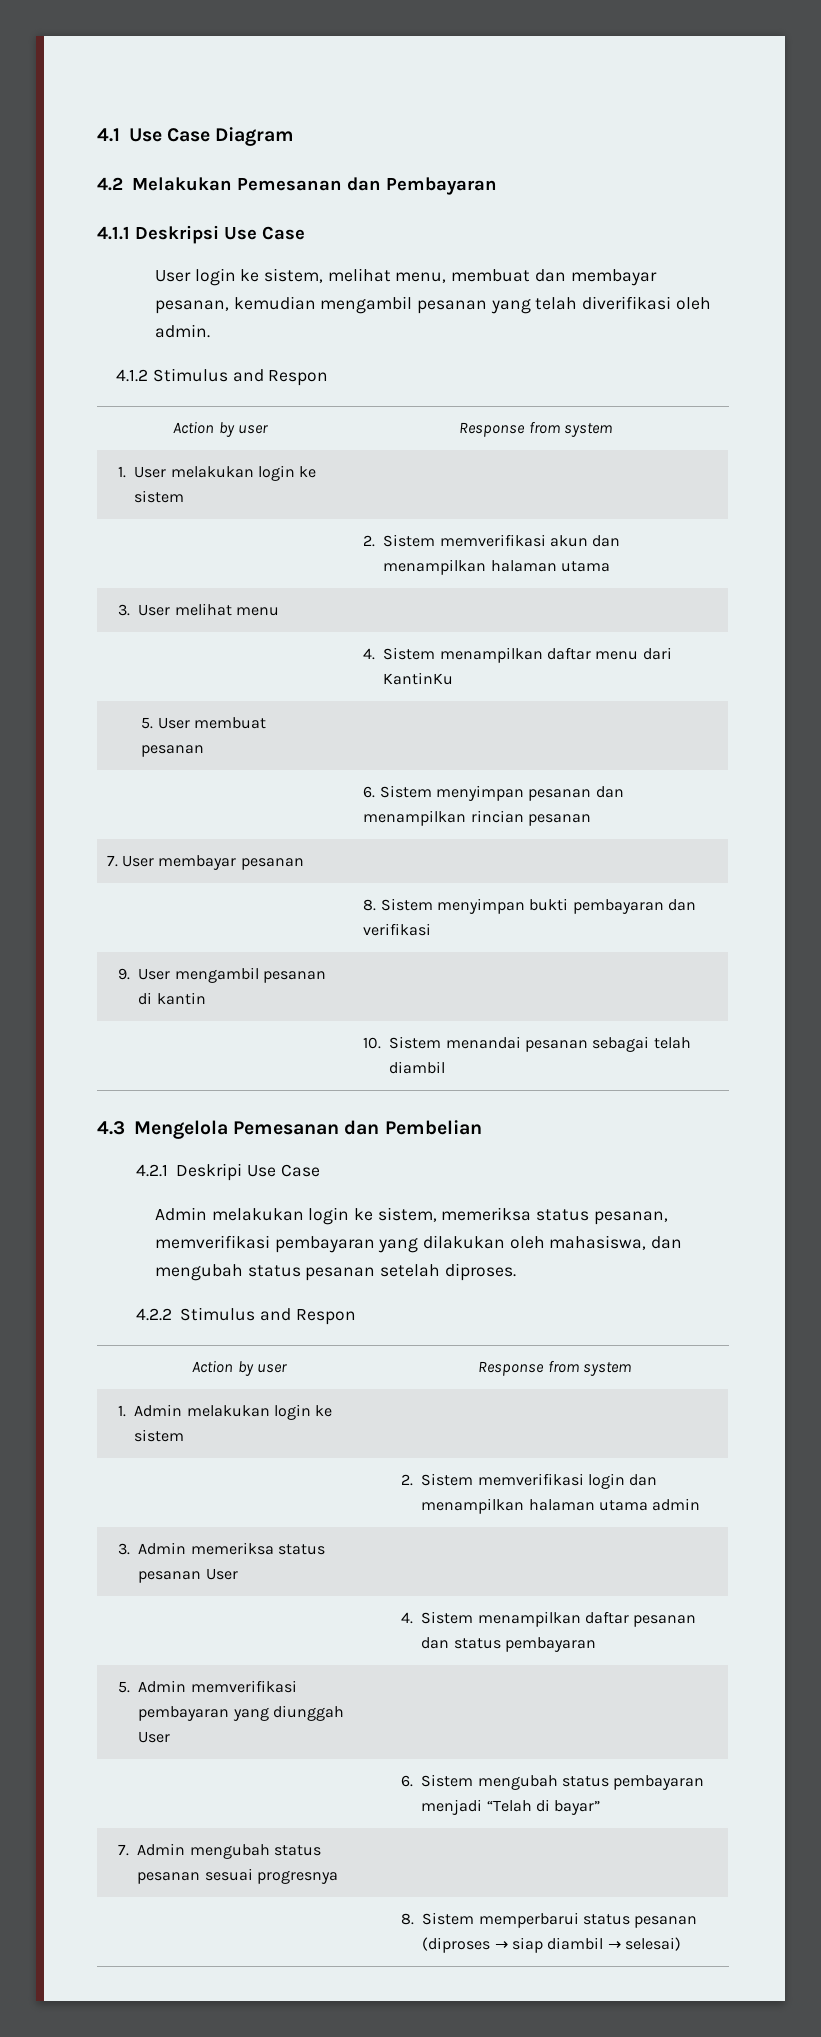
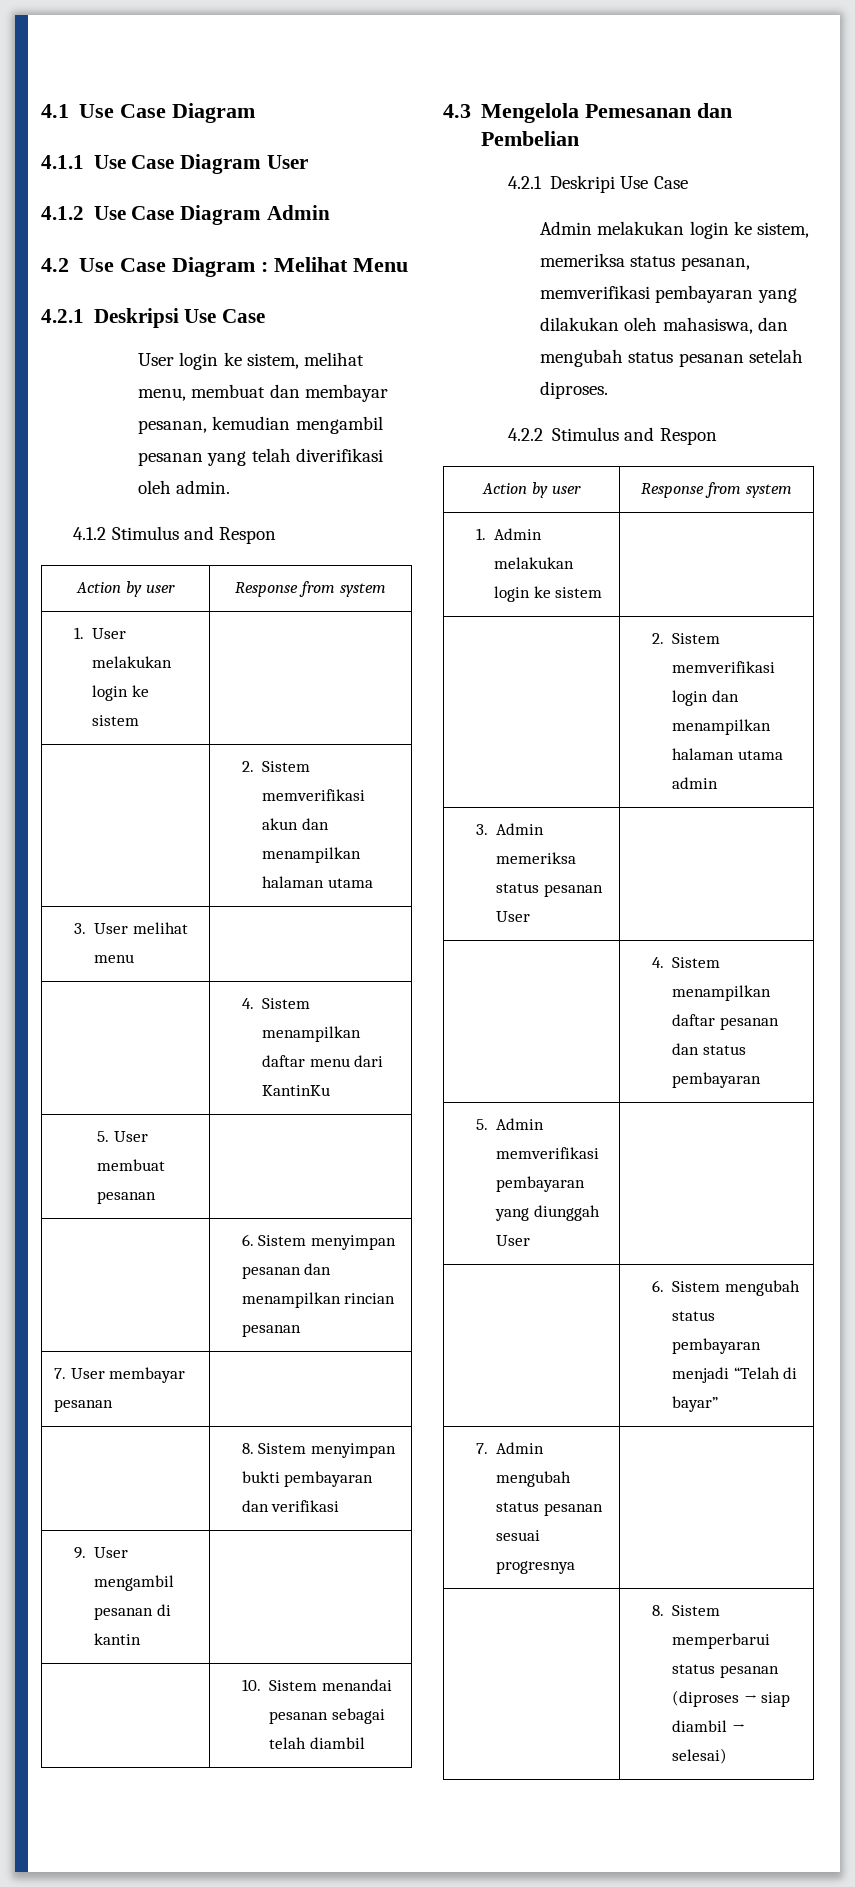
- 4.2 Melakukan Pemesanan dan Pembayaran
- 4.1.1 Deskripsi Use Case
+ 4.1.1 Use Case Diagram User
+ 4.1.2 Use Case Diagram Admin
+ 4.2 Use Case Diagram : Melihat Menu
+ 4.2.1 Deskripsi Use Case

